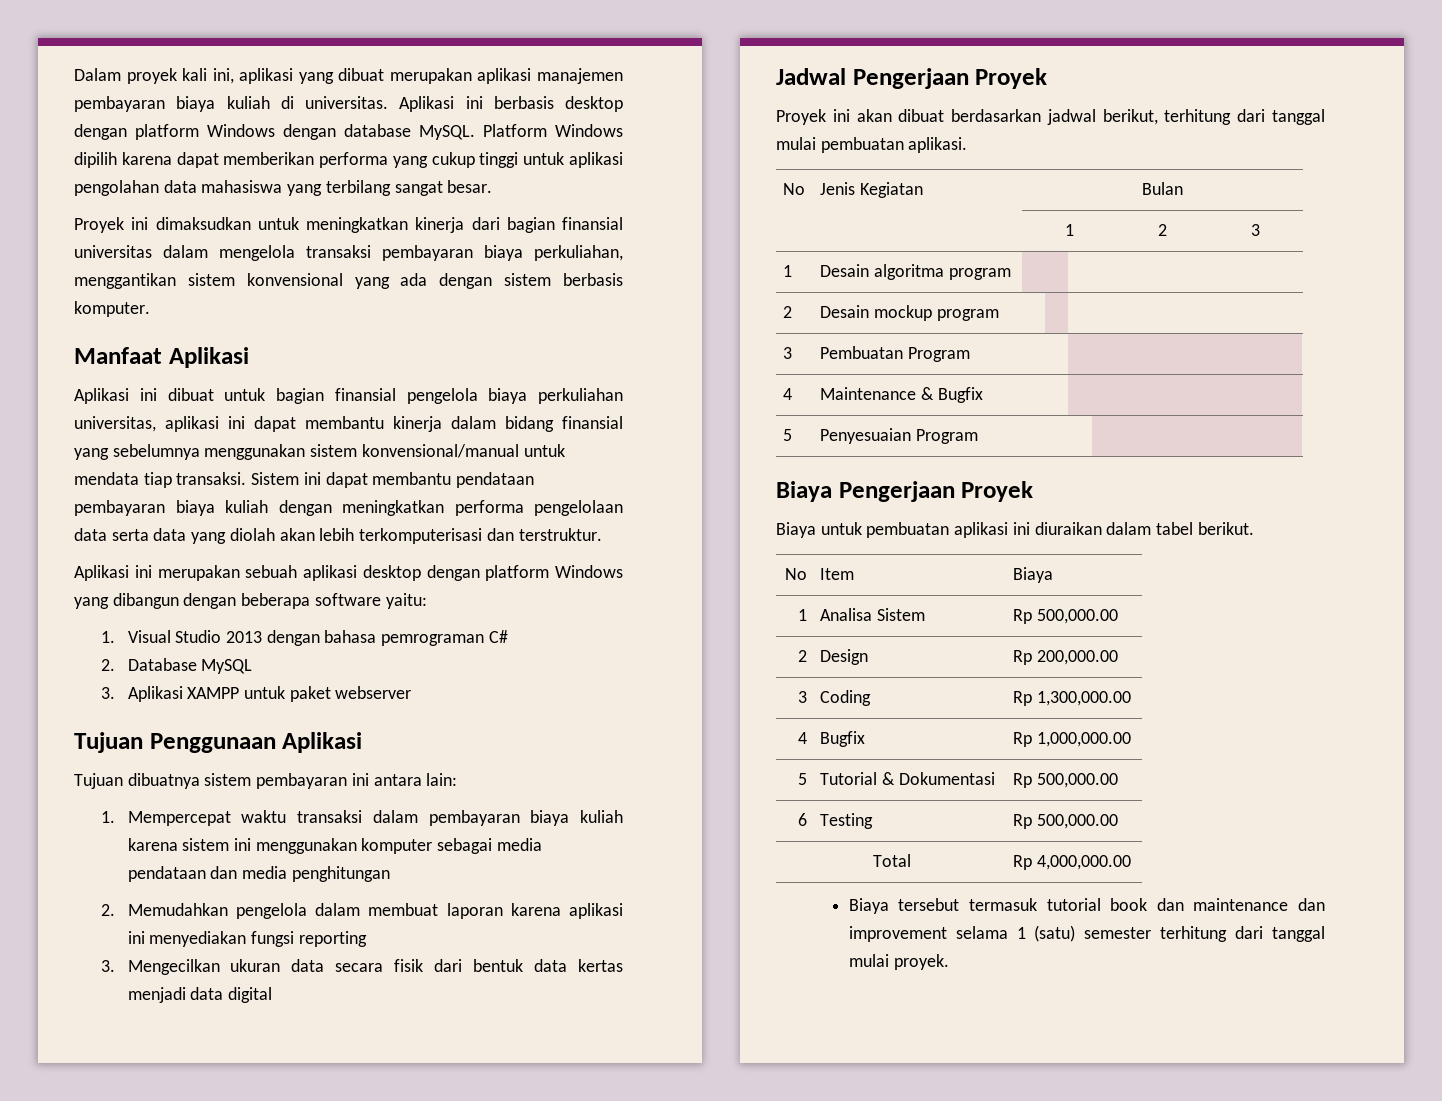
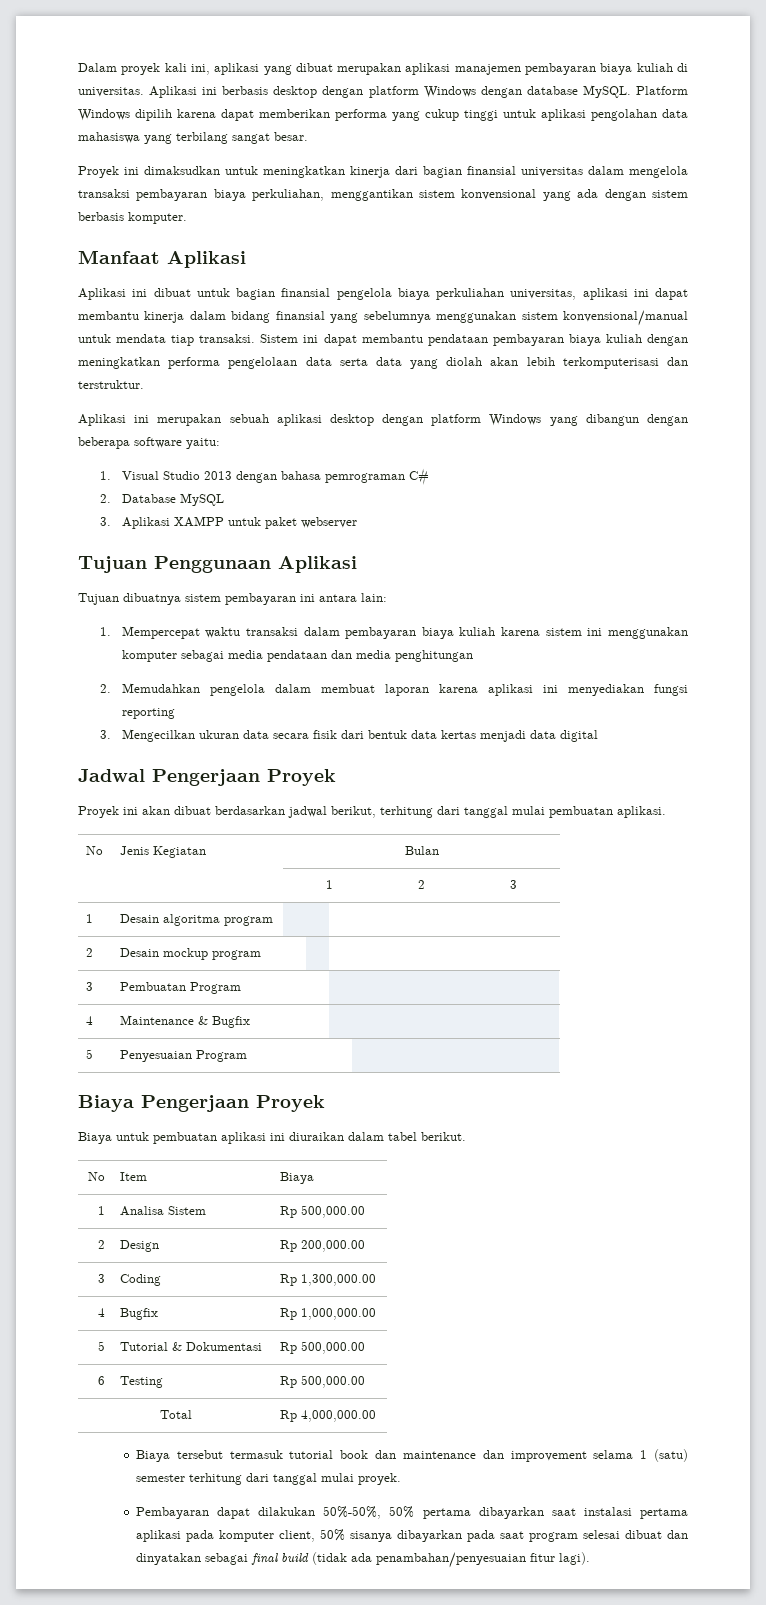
+ Pembayaran dapat dilakukan 50%-50%, 50% pertama dibayarkan saat instalasi pertama aplikasi pada komputer client, 50% sisanya dibayarkan pada saat program selesai dibuat dan dinyatakan sebagai final build (tidak ada penambahan/penyesuaian fitur lagi).

